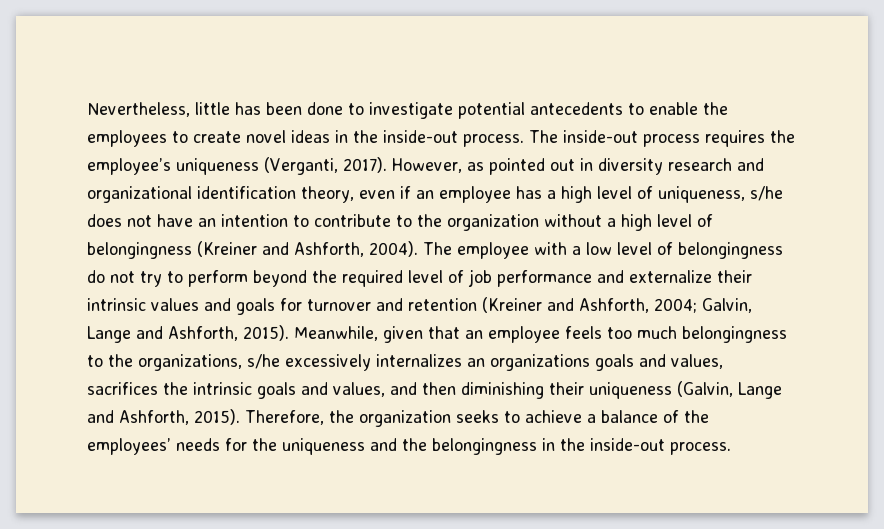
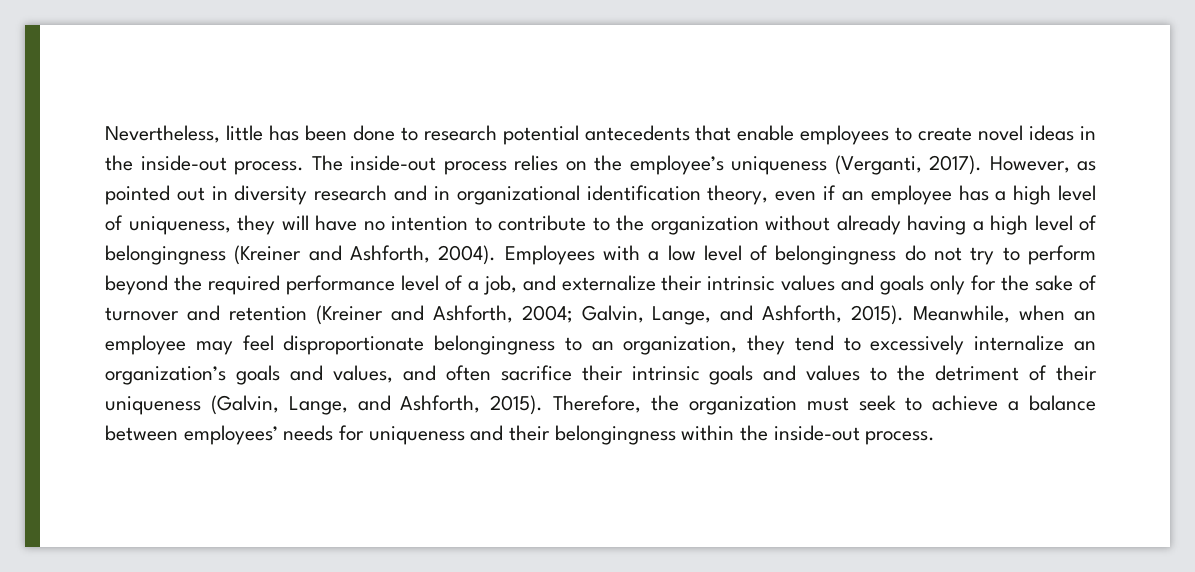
- Nevertheless, little has been done to investigate potential antecedents to enable the employees to create novel ideas in the inside-out process.
+ Nevertheless, little has been done to research potential antecedents that enable employees to create novel ideas in the inside-out process.
- The inside-out process requires the employee’s uniqueness (Verganti, 2017).
+ The inside-out process relies on the employee’s uniqueness (Verganti, 2017).
- However, as pointed out in diversity research and organizational identification theory, even if an employee has a high level of uniqueness, s/he does not have an intention to contribute to the organization without a high level of belongingness (Kreiner and Ashforth, 2004).
+ However, as pointed out in diversity research and in organizational identification theory, even if an employee has a high level of uniqueness, they will have no intention to contribute to the organization without already having a high level of belongingness (Kreiner and Ashforth, 2004).
- The employee with a low level of belongingness do not try to perform beyond the required level of job performance and externalize their intrinsic values and goals for turnover and retention (Kreiner and Ashforth, 2004; Galvin, Lange and Ashforth, 2015).
+ Employees with a low level of belongingness do not try to perform beyond the required performance level of a job, and externalize their intrinsic values and goals only for the sake of turnover and retention (Kreiner and Ashforth, 2004; Galvin, Lange, and Ashforth, 2015).
- Meanwhile, given that an employee feels too much belongingness to the organizations, s/he excessively internalizes an organizations goals and values, sacrifices the intrinsic goals and values, and then diminishing their uniqueness (Galvin, Lange and Ashforth, 2015).
+ Meanwhile, when an employee may feel disproportionate belongingness to an organization, they tend to excessively internalize an organization’s goals and values, and often sacrifice their intrinsic goals and values to the detriment of their uniqueness (Galvin, Lange, and Ashforth, 2015).
- Therefore, the organization seeks to achieve a balance of the employees’ needs for the uniqueness and the belongingness in the inside-out process.
+ Therefore, the organization must seek to achieve a balance between employees’ needs for uniqueness and their belongingness within the inside-out process.

